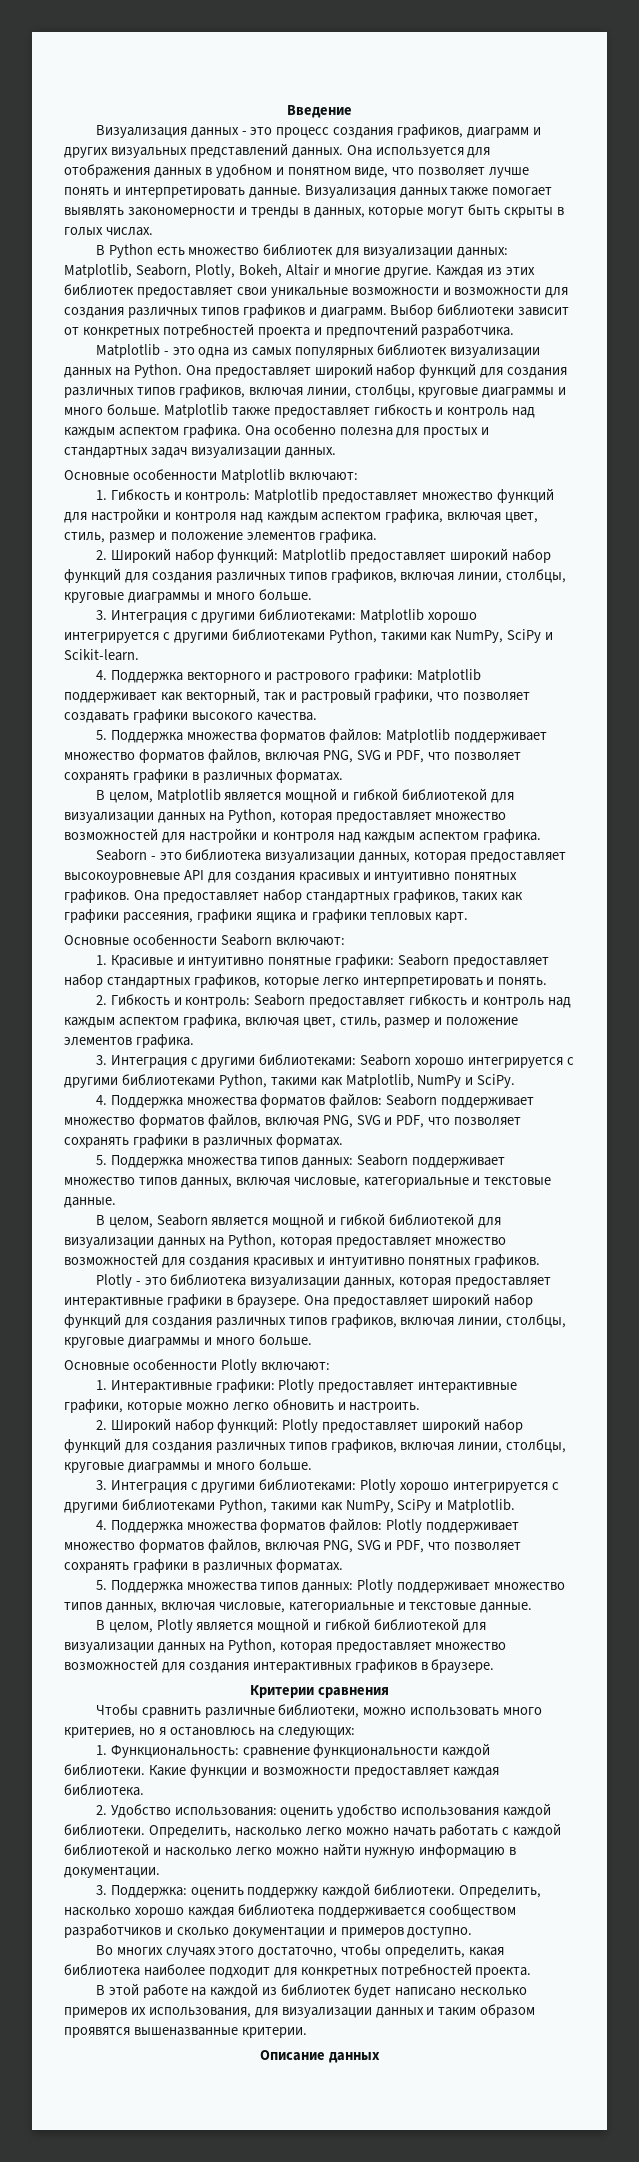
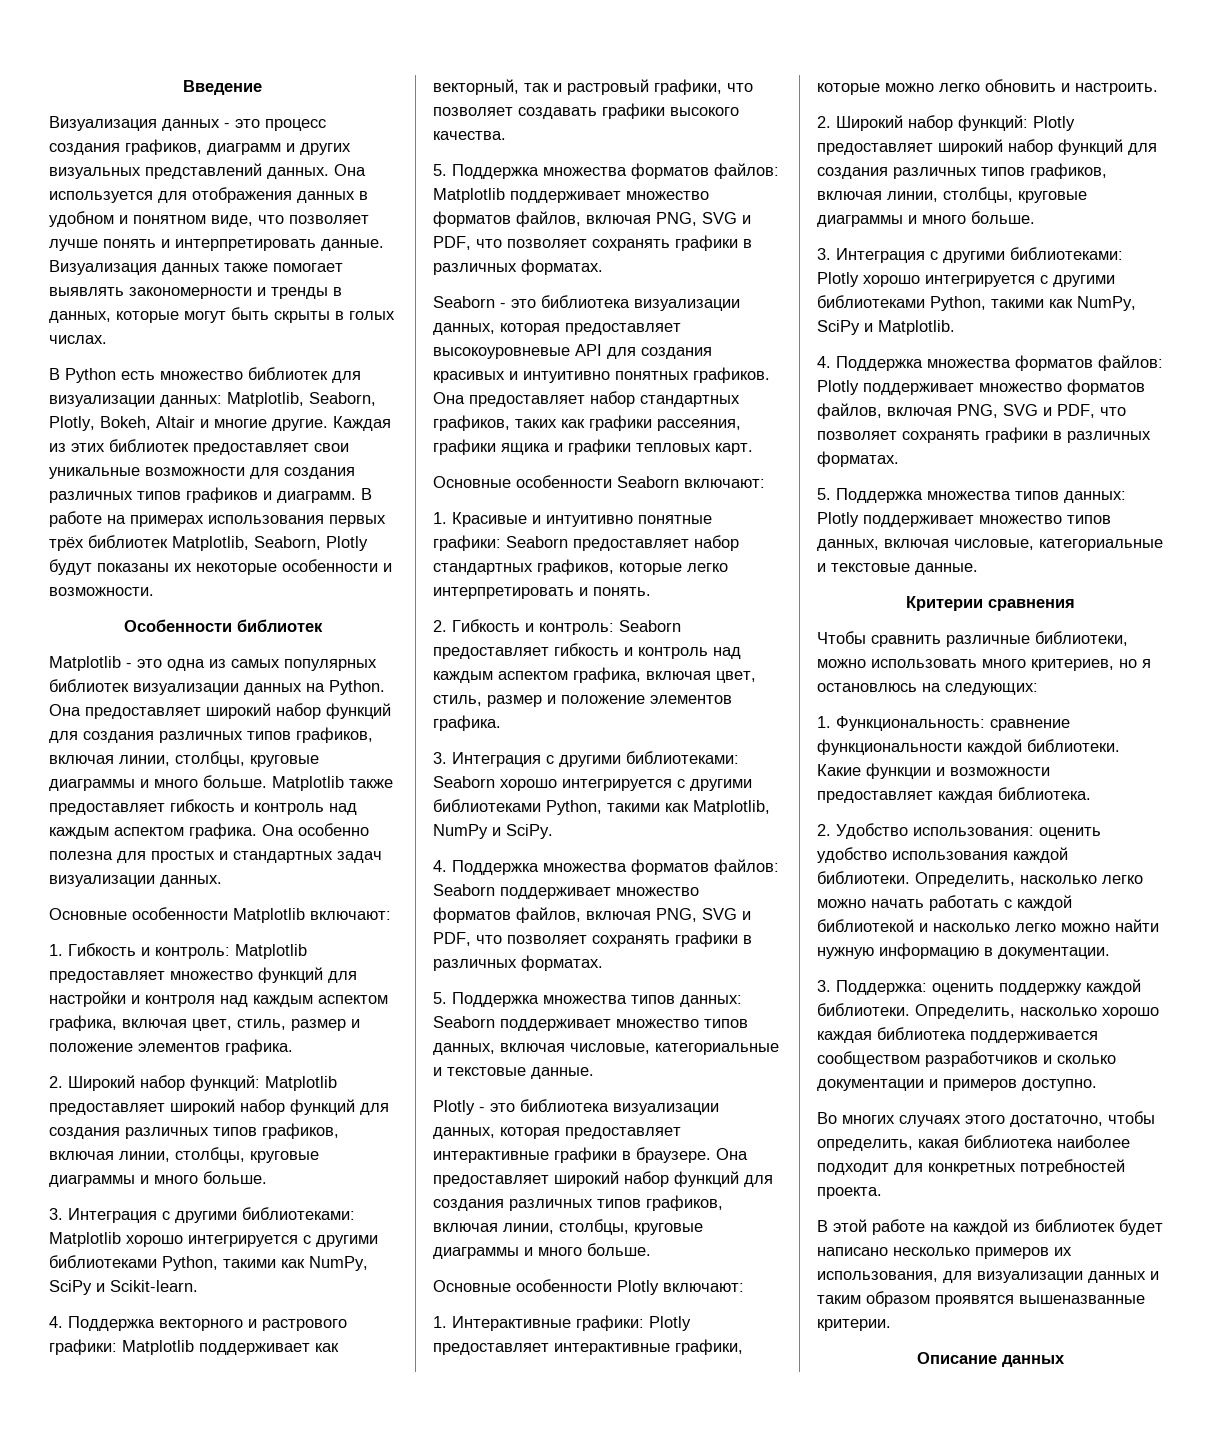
- Каждая из этих библиотек предоставляет свои уникальные возможности и возможности для создания различных типов графиков и диаграмм.
+ Каждая из этих библиотек предоставляет свои уникальные возможности для создания различных типов графиков и диаграмм.
- Выбор библиотеки зависит от конкретных потребностей проекта и предпочтений разработчика.
+ В работе на примерах использования первых трёх библиотек Matplotlib, Seaborn, Plotly будут показаны их некоторые особенности и возможности.
+ Особенности библиотек
- В целом, Matplotlib является мощной и гибкой библиотекой для визуализации данных на Python, которая предоставляет множество возможностей для настройки и контроля над каждым аспектом графика.
- В целом, Seaborn является мощной и гибкой библиотекой для визуализации данных на Python, которая предоставляет множество возможностей для создания красивых и интуитивно понятных графиков.
- В целом, Plotly является мощной и гибкой библиотекой для визуализации данных на Python, которая предоставляет множество возможностей для создания интерактивных графиков в браузере.

